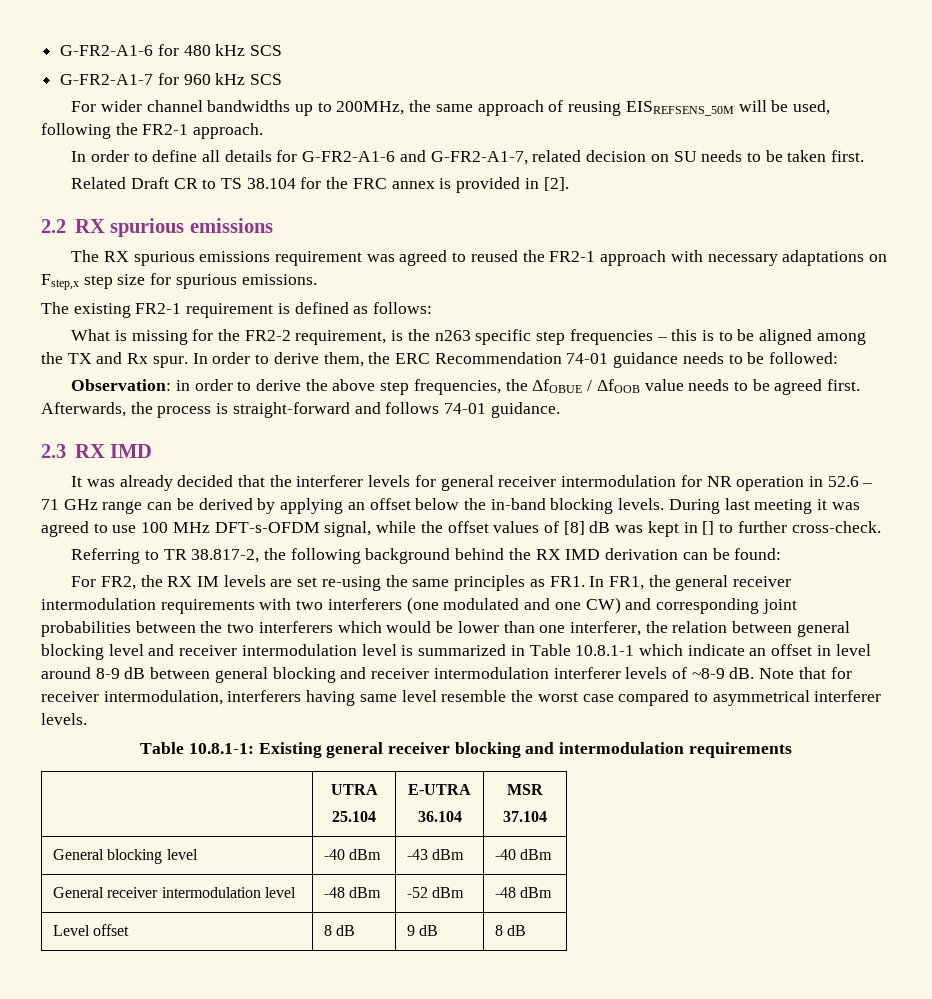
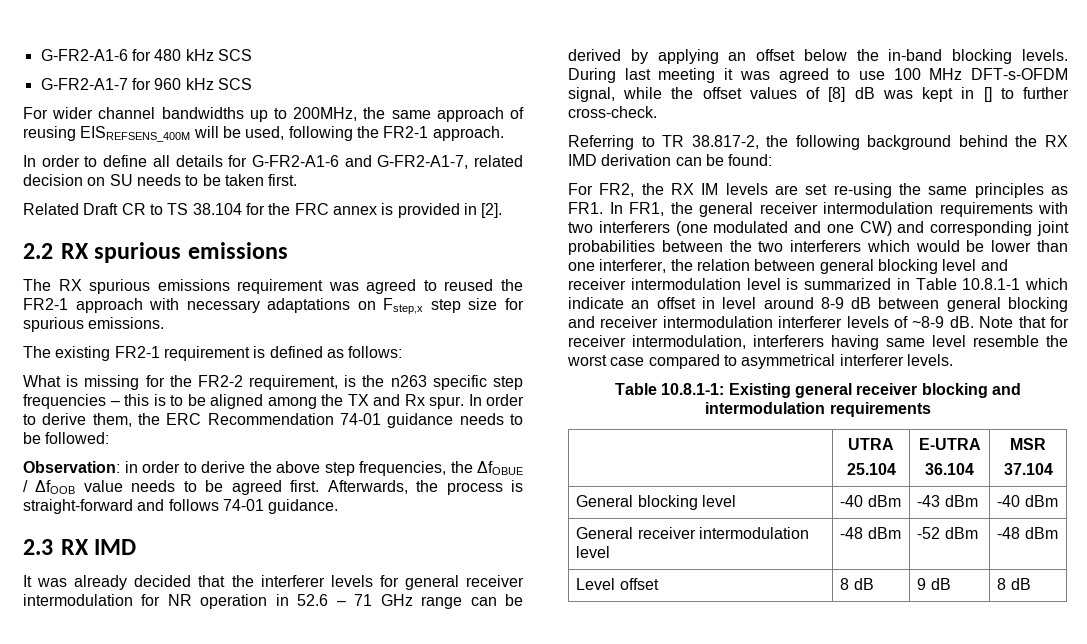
- For wider channel bandwidths up to 200MHz, the same approach of reusing EISREFSENS_50M will be used, following the FR2-1 approach.
+ For wider channel bandwidths up to 200MHz, the same approach of reusing EISREFSENS_400M will be used, following the FR2-1 approach.

